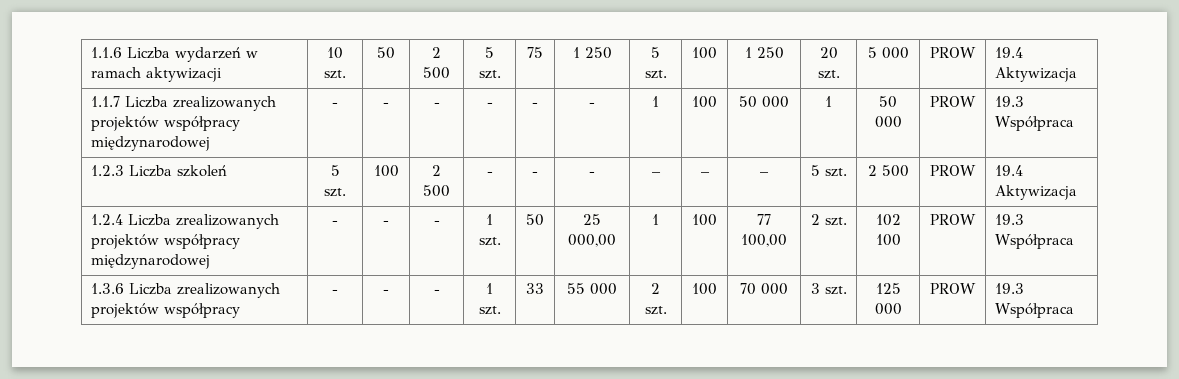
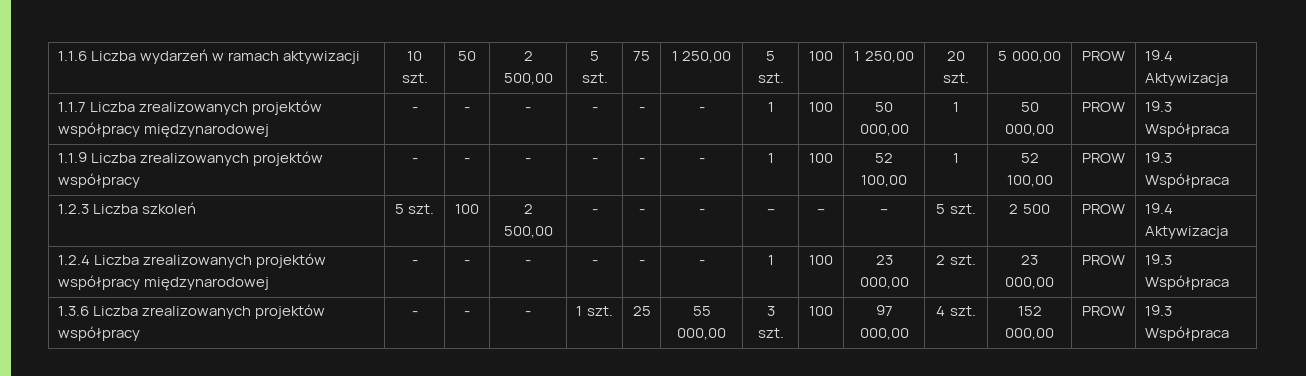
- 1.1.6 Liczba wydarzeń w ramach aktywizacji | 10 szt. | 50 | 2 500 | 5 szt. | 75 | 1 250 | 5 szt. | 100 | 1 250 | 20 szt. | 5 000 | PROW | 19.4 Aktywizacja
+ 1.1.6 Liczba wydarzeń w ramach aktywizacji | 10 szt. | 50 | 2 500,00 | 5 szt. | 75 | 1 250,00 | 5 szt. | 100 | 1 250,00 | 20 szt. | 5 000,00 | PROW | 19.4 Aktywizacja
- 1.1.7 Liczba zrealizowanych projektów współpracy międzynarodowej | - | - | - | - | - | - | 1 | 100 | 50 000 | 1 | 50 000 | PROW | 19.3 Współpraca
+ 1.1.7 Liczba zrealizowanych projektów współpracy międzynarodowej | - | - | - | - | - | - | 1 | 100 | 50 000,00 | 1 | 50 000,00 | PROW | 19.3 Współpraca
+ 1.1.9 Liczba zrealizowanych projektów współpracy | - | - | - | - | - | - | 1 | 100 | 52 100,00 | 1 | 52 100,00 | PROW | 19.3 Współpraca
- 1.2.3 Liczba szkoleń | 5 szt. | 100 | 2 500 | - | - | - | – | – | – | 5 szt. | 2 500 | PROW | 19.4 Aktywizacja
+ 1.2.3 Liczba szkoleń | 5 szt. | 100 | 2 500,00 | - | - | - | – | – | – | 5 szt. | 2 500 | PROW | 19.4 Aktywizacja
- 1.2.4 Liczba zrealizowanych projektów współpracy międzynarodowej | - | - | - | 1 szt. | 50 | 25 000,00 | 1 | 100 | 77 100,00 | 2 szt. | 102 100 | PROW | 19.3 Współpraca
+ 1.2.4 Liczba zrealizowanych projektów współpracy międzynarodowej | - | - | - | - | - | - | 1 | 100 | 23 000,00 | 2 szt. | 23 000,00 | PROW | 19.3 Współpraca
- 1.3.6 Liczba zrealizowanych projektów współpracy | - | - | - | 1 szt. | 33 | 55 000 | 2 szt. | 100 | 70 000 | 3 szt. | 125 000 | PROW | 19.3 Współpraca
+ 1.3.6 Liczba zrealizowanych projektów współpracy | - | - | - | 1 szt. | 25 | 55 000,00 | 3 szt. | 100 | 97 000,00 | 4 szt. | 152 000,00 | PROW | 19.3 Współpraca

